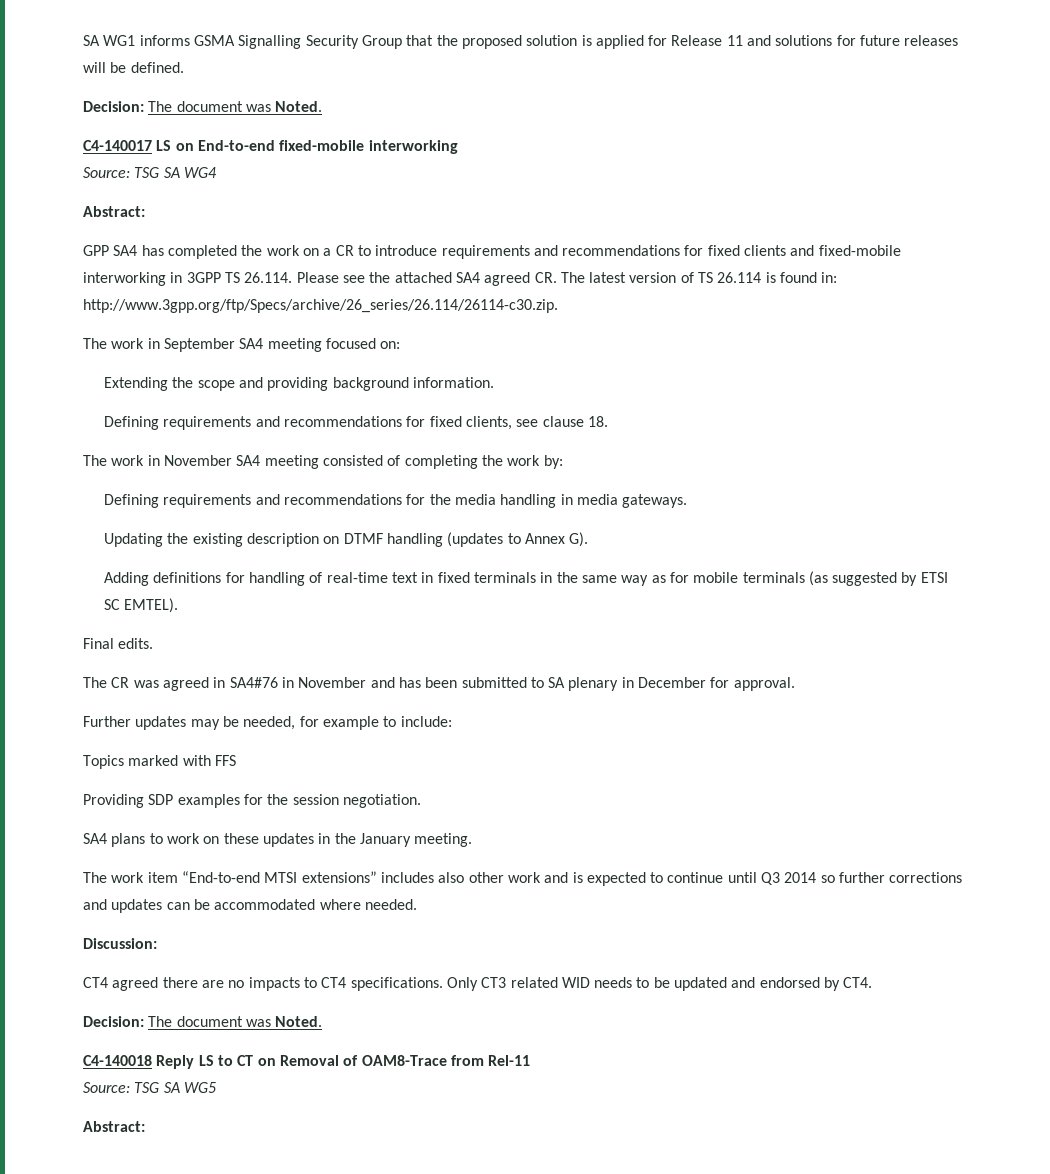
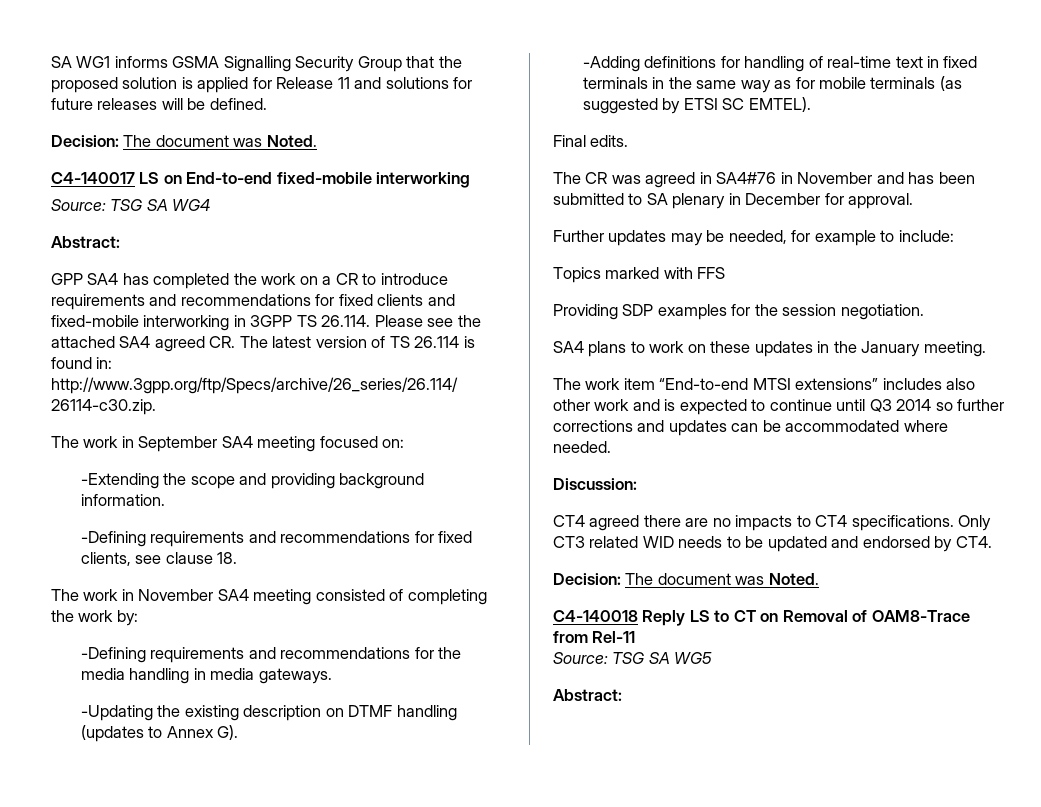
- Extending the scope and providing background information.
+ -Extending the scope and providing background information.
- Defining requirements and recommendations for fixed clients, see clause 18.
+ -Defining requirements and recommendations for fixed clients, see clause 18.
- Defining requirements and recommendations for the media handling in media gateways.
+ -Defining requirements and recommendations for the media handling in media gateways.
- Updating the existing description on DTMF handling (updates to Annex G).
+ -Updating the existing description on DTMF handling (updates to Annex G).
- Adding definitions for handling of real-time text in fixed terminals in the same way as for mobile terminals (as suggested by ETSI SC EMTEL).
+ -Adding definitions for handling of real-time text in fixed terminals in the same way as for mobile terminals (as suggested by ETSI SC EMTEL).

